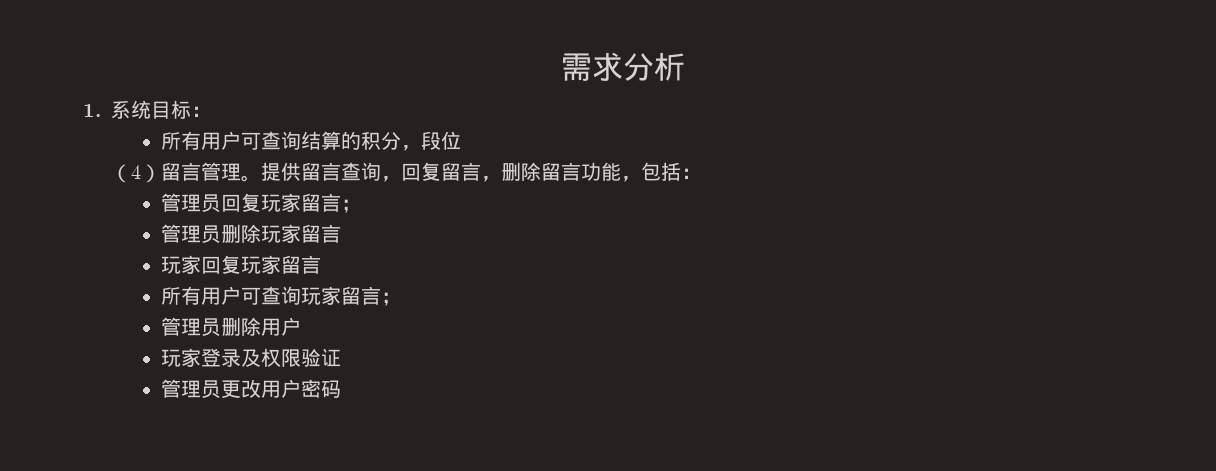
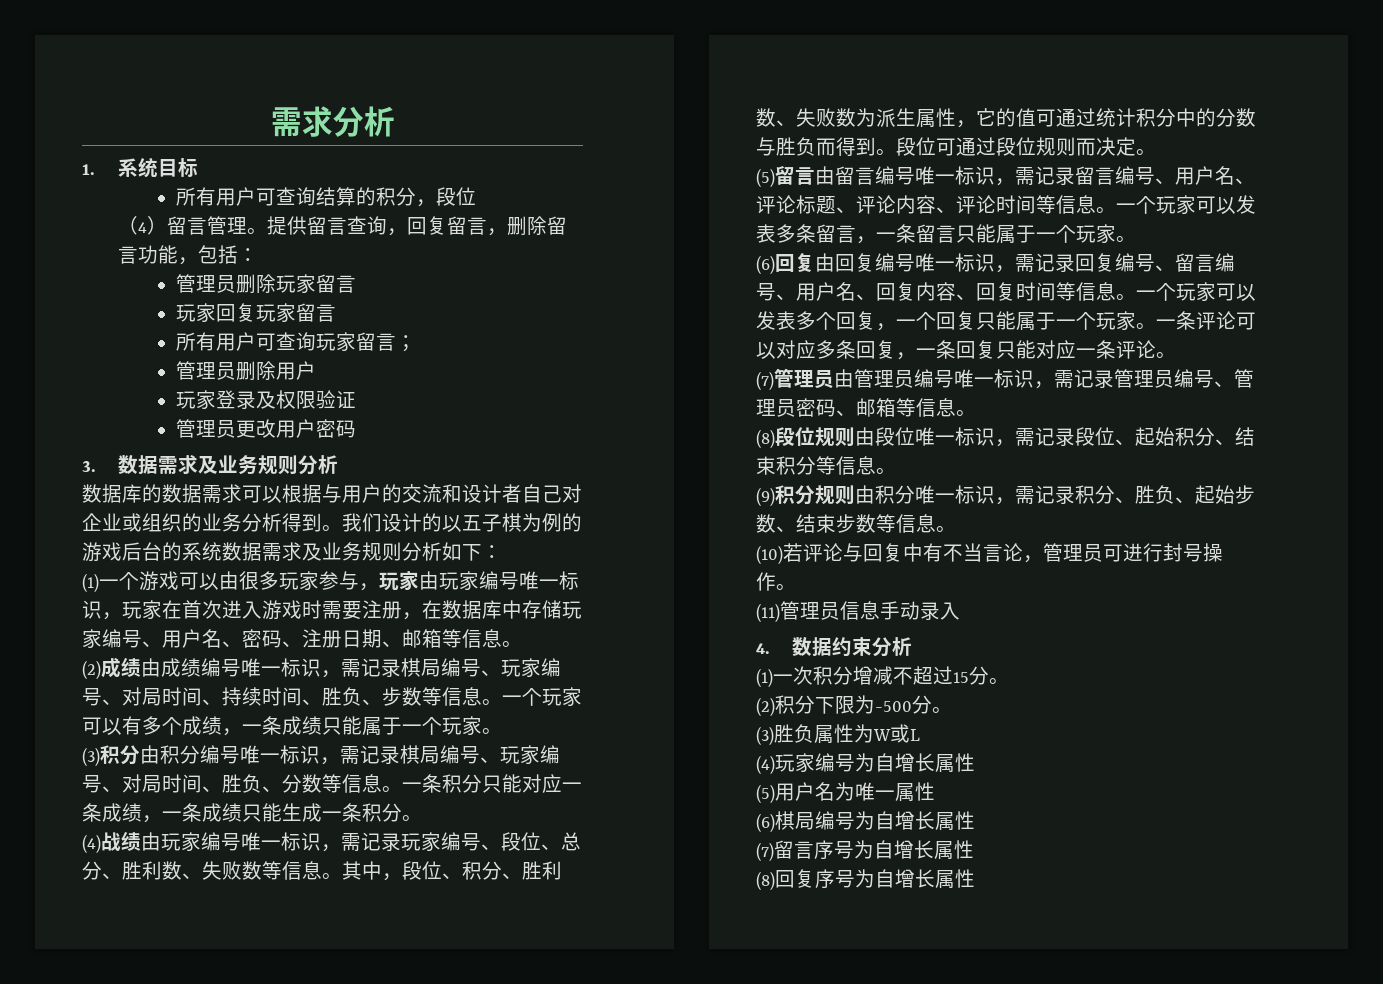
- 1.系统目标：
+ 1.系统目标
- 管理员回复玩家留言；
+ 3.数据需求及业务规则分析
+ 数据库的数据需求可以根据与用户的交流和设计者自己对企业或组织的业务分析得到。我们设计的以五子棋为例的游戏后台的系统数据需求及业务规则分析如下：
+ (1)一个游戏可以由很多玩家参与，玩家由玩家编号唯一标识，玩家在首次进入游戏时需要注册，在数据库中存储玩家编号、用户名、密码、注册日期、邮箱等信息。
+ (2)成绩由成绩编号唯一标识，需记录棋局编号、玩家编号、对局时间、持续时间、胜负、步数等信息。一个玩家可以有多个成绩，一条成绩只能属于一个玩家。
+ (3)积分由积分编号唯一标识，需记录棋局编号、玩家编号、对局时间、胜负、分数等信息。一条积分只能对应一条成绩，一条成绩只能生成一条积分。
+ (4)战绩由玩家编号唯一标识，需记录玩家编号、段位、总分、胜利数、失败数等信息。其中，段位、积分、胜利数、失败数为派生属性，它的值可通过统计积分中的分数与胜负而得到。段位可通过段位规则而决定。
+ (5)留言由留言编号唯一标识，需记录留言编号、用户名、评论标题、评论内容、评论时间等信息。一个玩家可以发表多条留言，一条留言只能属于一个玩家。
+ (6)回复由回复编号唯一标识，需记录回复编号、留言编号、用户名、回复内容、回复时间等信息。一个玩家可以发表多个回复，一个回复只能属于一个玩家。一条评论可以对应多条回复，一条回复只能对应一条评论。
+ (7)管理员由管理员编号唯一标识，需记录管理员编号、管理员密码、邮箱等信息。
+ (8)段位规则由段位唯一标识，需记录段位、起始积分、结束积分等信息。
+ (9)积分规则由积分唯一标识，需记录积分、胜负、起始步数、结束步数等信息。
+ (10)若评论与回复中有不当言论，管理员可进行封号操作。
+ (11)管理员信息手动录入
+ 4.数据约束分析
+ (1)一次积分增减不超过15分。
+ (2)积分下限为-500分。
+ (3)胜负属性为W或L
+ (4)玩家编号为自增长属性
+ (5)用户名为唯一属性
+ (6)棋局编号为自增长属性
+ (7)留言序号为自增长属性
+ (8)回复序号为自增长属性

